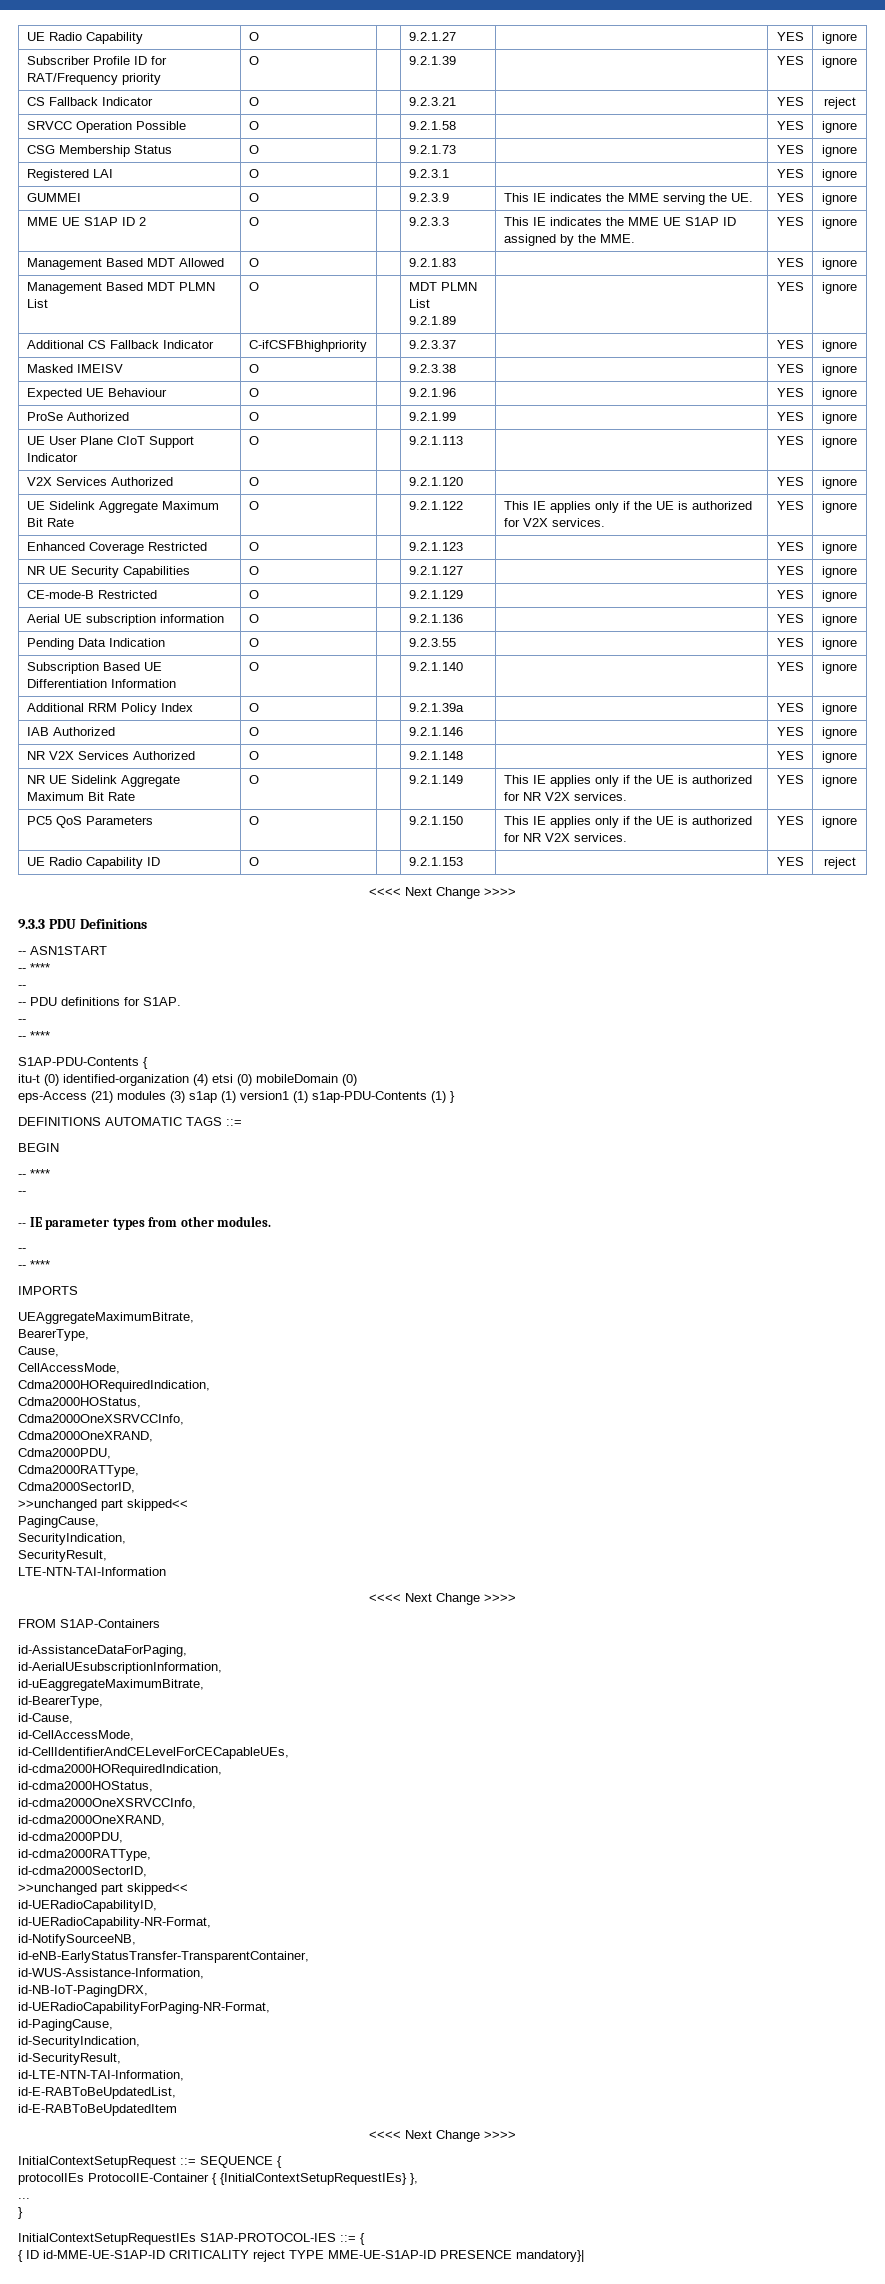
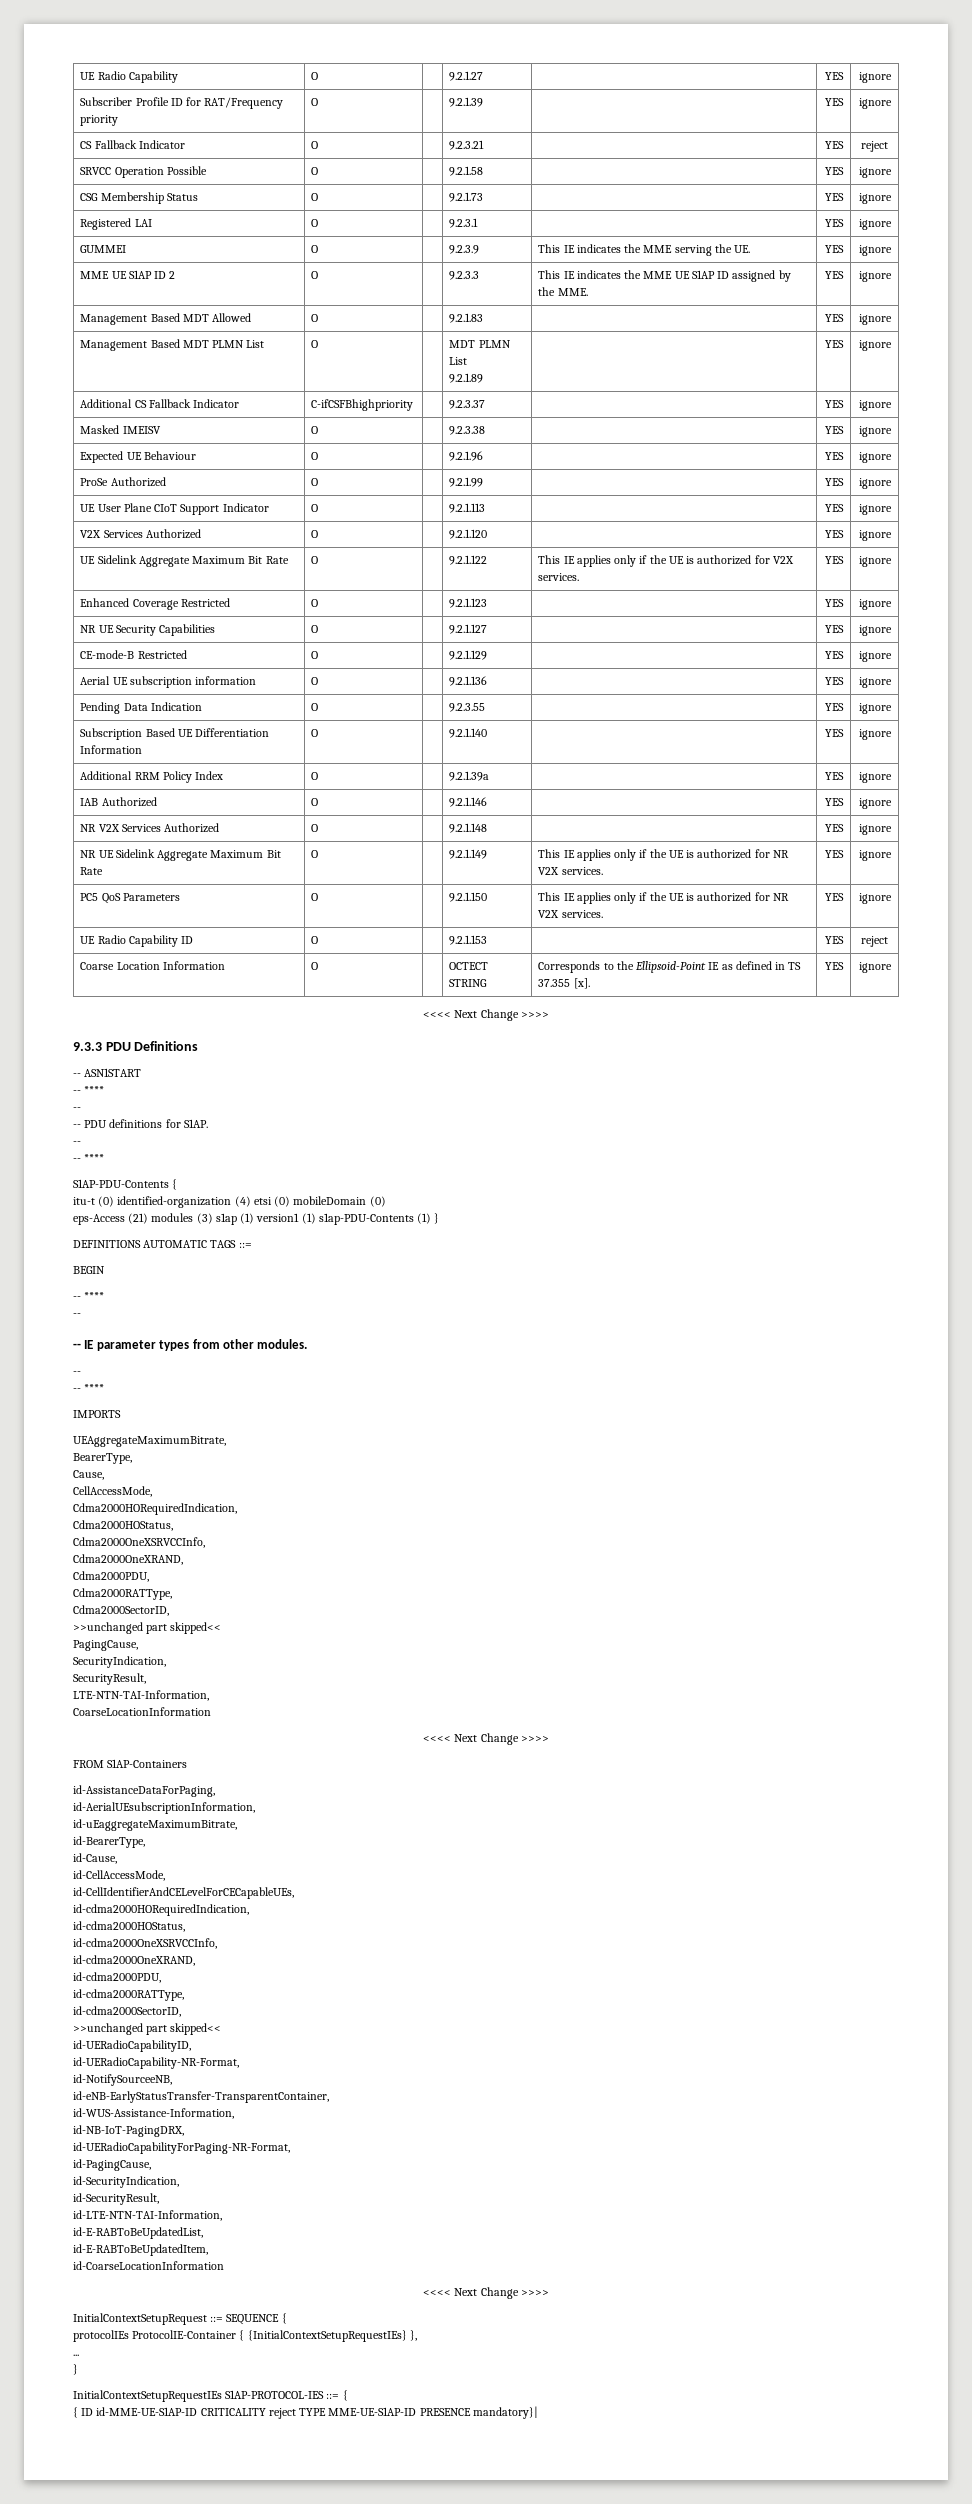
+ Coarse Location Information | O | | OCTECT STRING | Corresponds to the Ellipsoid-Point IE as defined in TS 37.355 [x]. | YES | ignore
- LTE-NTN-TAI-Information
+ LTE-NTN-TAI-Information,
+ CoarseLocationInformation
- id-E-RABToBeUpdatedItem
+ id-E-RABToBeUpdatedItem,
+ id-CoarseLocationInformation

